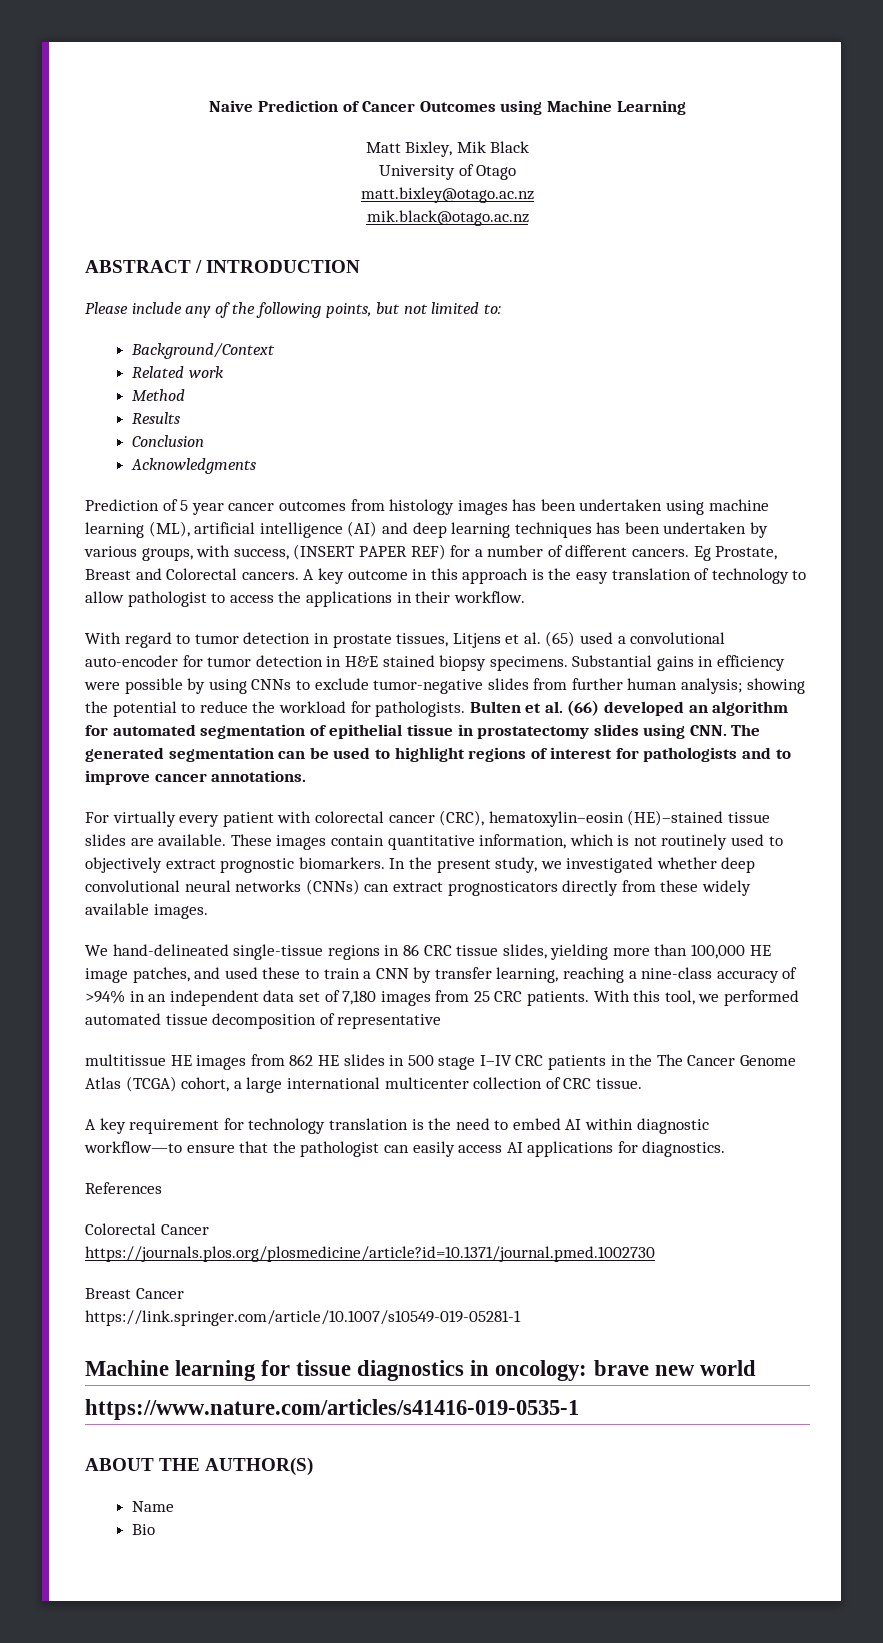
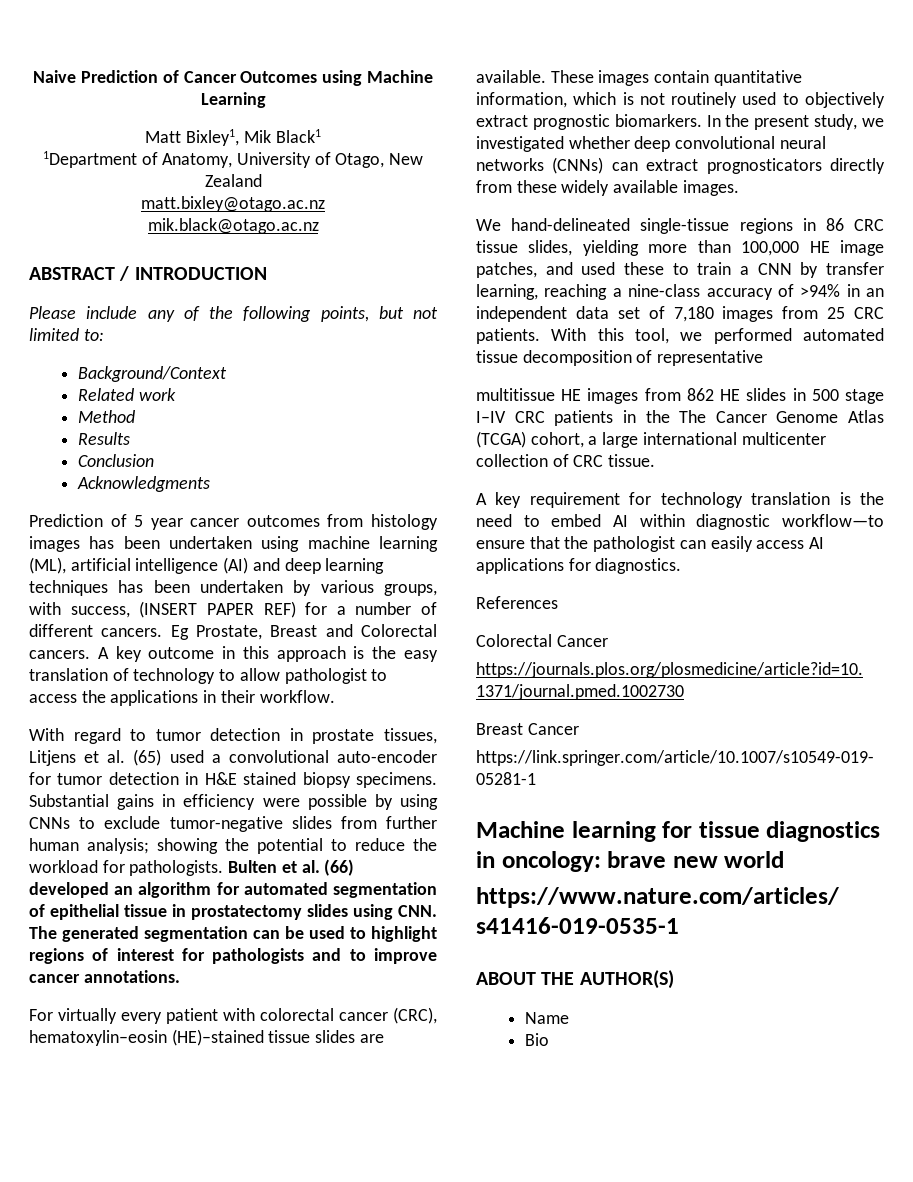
- Matt Bixley, Mik Black
- University of Otago
+ Matt Bixley1, Mik Black1
+ 1Department of Anatomy, University of Otago, New Zealand

